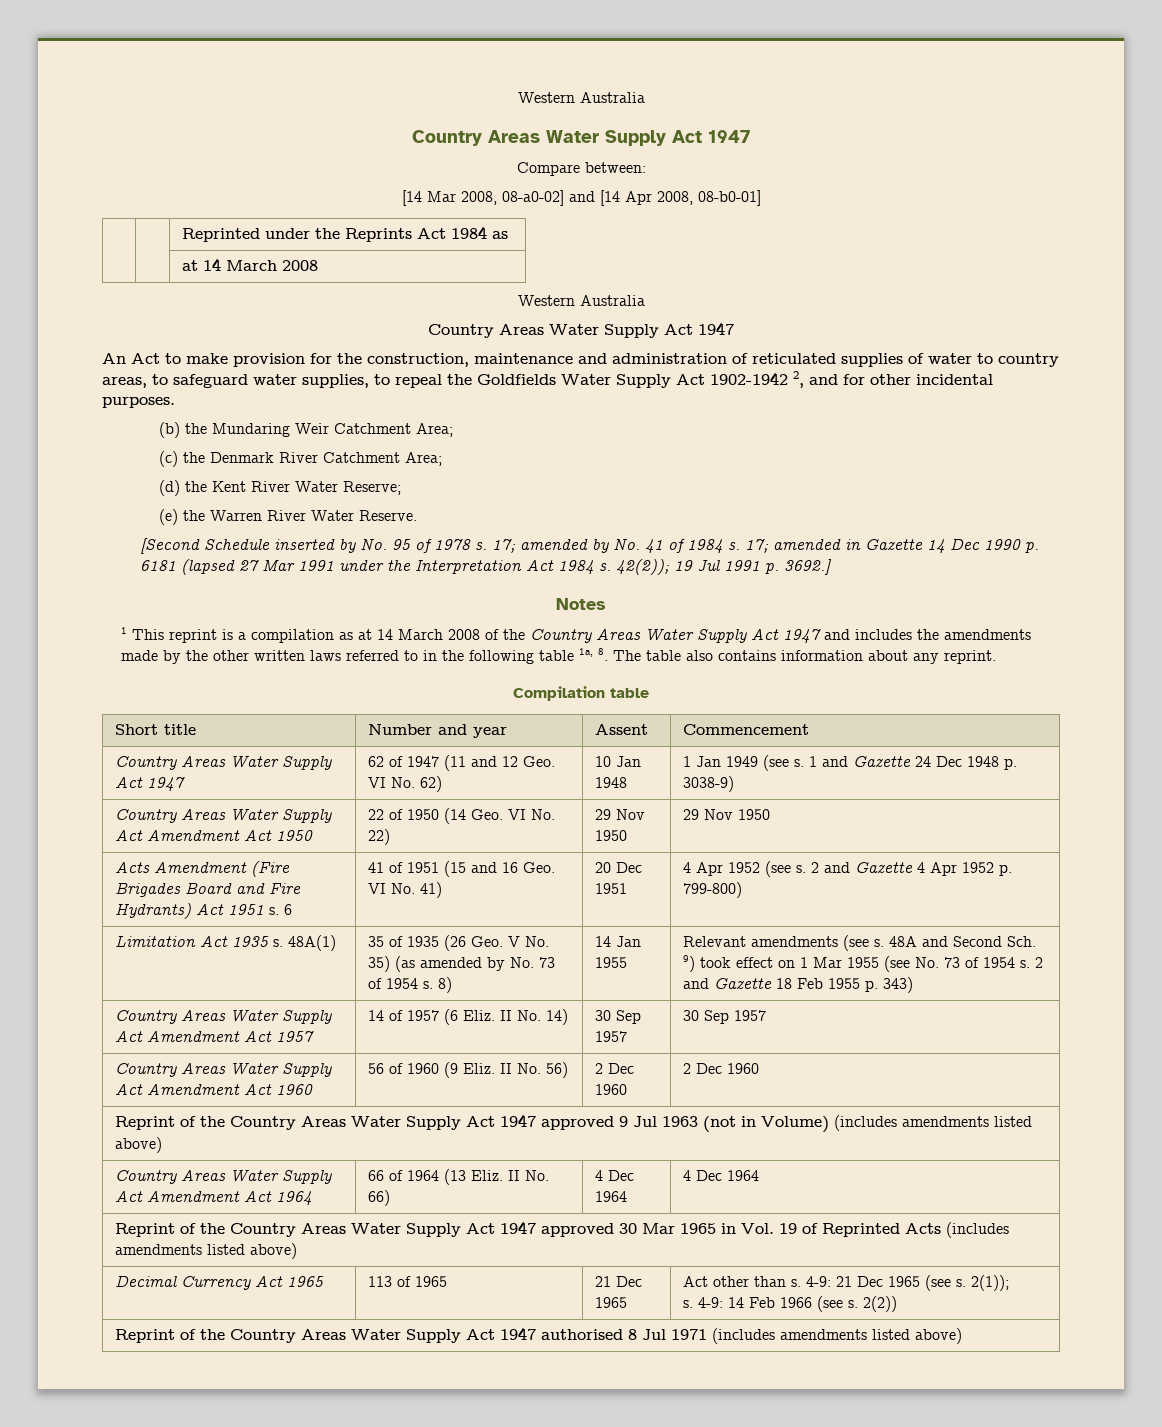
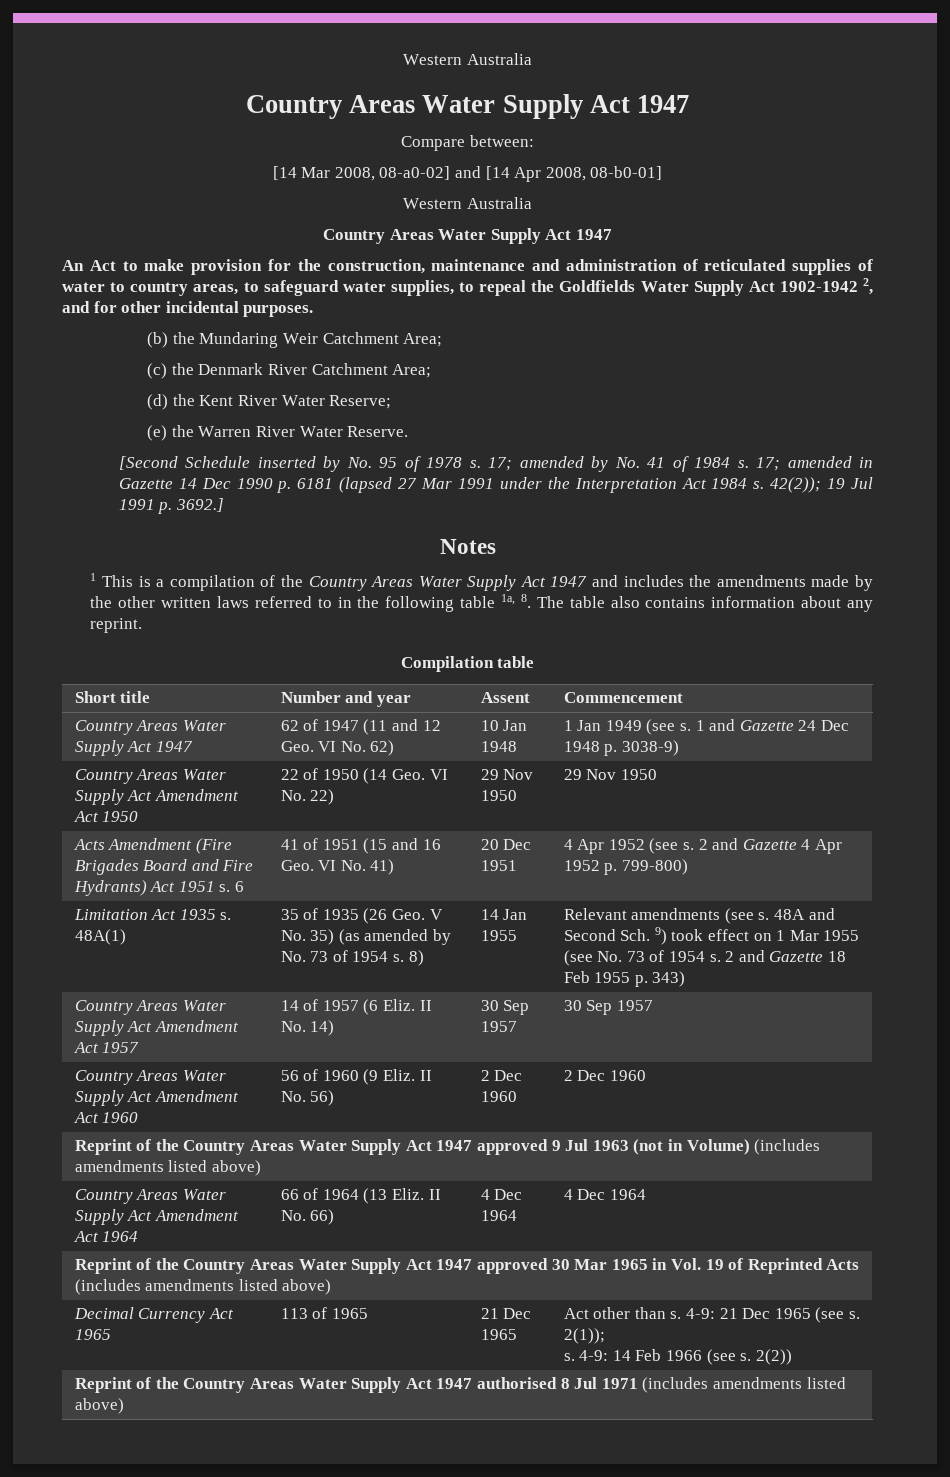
- | | Reprinted under the Reprints Act 1984 as
- | | at 14 March 2008
- 1 This reprint is a compilation as at 14 March 2008 of the Country Areas Water Supply Act 1947 and includes the amendments made by the other written laws referred to in the following table 1a, 8. The table also contains information about any reprint.
+ 1 This is a compilation of the Country Areas Water Supply Act 1947 and includes the amendments made by the other written laws referred to in the following table 1a, 8. The table also contains information about any reprint.

